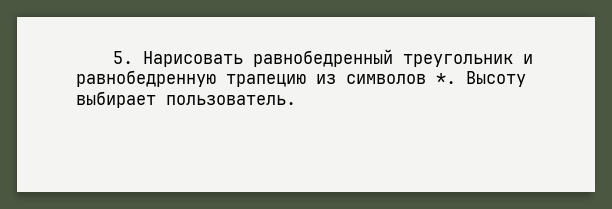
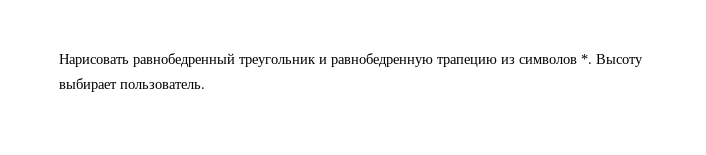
- 5. Нарисовать равнобедренный треугольник и равнобедренную трапецию из символов *.
+ Нарисовать равнобедренный треугольник и равнобедренную трапецию из символов *.

